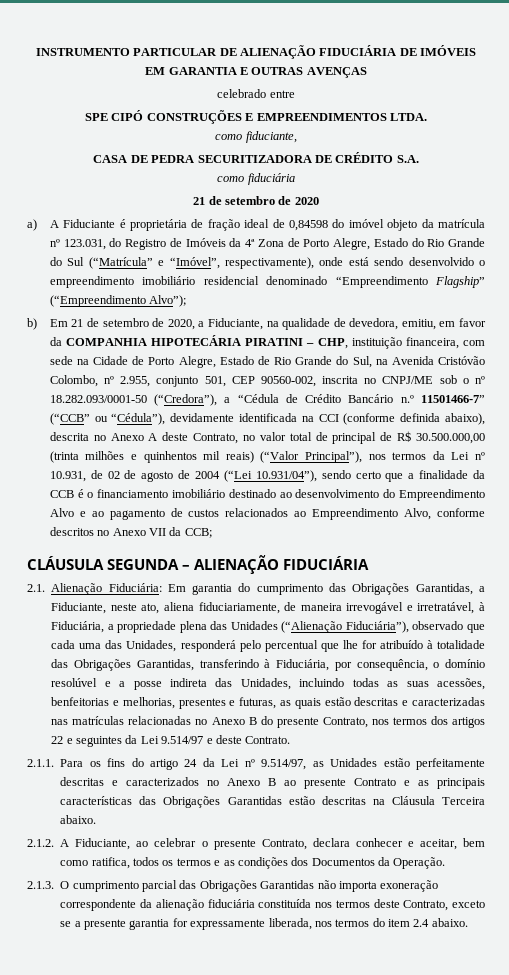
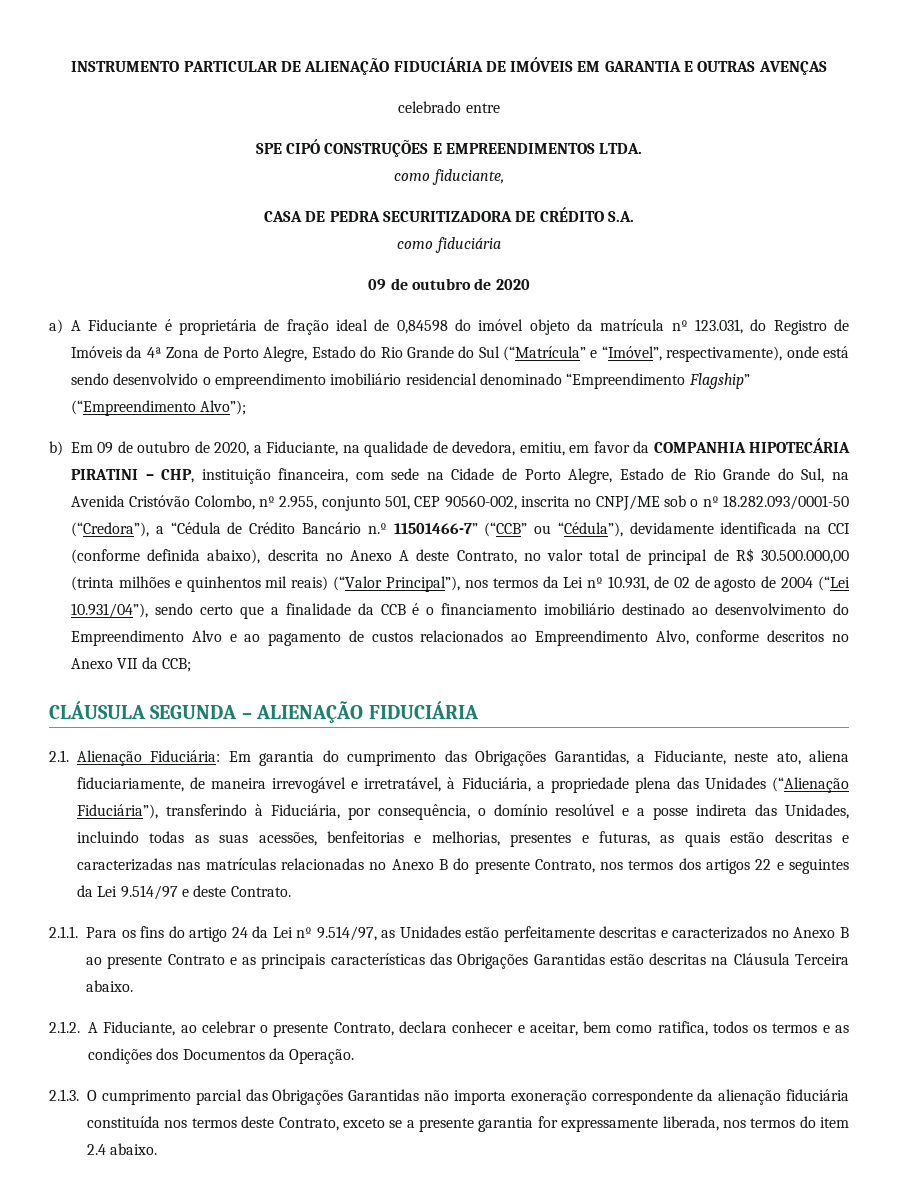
- 21 de setembro de 2020
+ 09 de outubro de 2020
- b) Em 21 de setembro de 2020, a Fiduciante, na qualidade de devedora, emitiu, em favor da COMPANHIA HIPOTECÁRIA PIRATINI – CHP, instituição financeira, com sede na Cidade de Porto Alegre, Estado de Rio Grande do Sul, na Avenida Cristóvão Colombo, nº 2.955, conjunto 501, CEP 90560-002, inscrita no CNPJ/ME sob o nº 18.282.093/0001-50 (“Credora”), a “Cédula de Crédito Bancário n.º 11501466-7” (“CCB” ou “Cédula”), devidamente identificada na CCI (conforme definida abaixo), descrita no Anexo A deste Contrato, no valor total de principal de R$ 30.500.000,00 (trinta milhões e quinhentos mil reais) (“Valor Principal”), nos termos da Lei nº 10.931, de 02 de agosto de 2004 (“Lei 10.931/04”), sendo certo que a finalidade da CCB é o financiamento imobiliário destinado ao desenvolvimento do Empreendimento Alvo e ao pagamento de custos relacionados ao Empreendimento Alvo, conforme descritos no Anexo VII da CCB;
+ b) Em 09 de outubro de 2020, a Fiduciante, na qualidade de devedora, emitiu, em favor da COMPANHIA HIPOTECÁRIA PIRATINI – CHP, instituição financeira, com sede na Cidade de Porto Alegre, Estado de Rio Grande do Sul, na Avenida Cristóvão Colombo, nº 2.955, conjunto 501, CEP 90560-002, inscrita no CNPJ/ME sob o nº 18.282.093/0001-50 (“Credora”), a “Cédula de Crédito Bancário n.º 11501466-7” (“CCB” ou “Cédula”), devidamente identificada na CCI (conforme definida abaixo), descrita no Anexo A deste Contrato, no valor total de principal de R$ 30.500.000,00 (trinta milhões e quinhentos mil reais) (“Valor Principal”), nos termos da Lei nº 10.931, de 02 de agosto de 2004 (“Lei 10.931/04”), sendo certo que a finalidade da CCB é o financiamento imobiliário destinado ao desenvolvimento do Empreendimento Alvo e ao pagamento de custos relacionados ao Empreendimento Alvo, conforme descritos no Anexo VII da CCB;
- Em garantia do cumprimento das Obrigações Garantidas, a Fiduciante, neste ato, aliena fiduciariamente, de maneira irrevogável e irretratável, à Fiduciária, a propriedade plena das Unidades (“Alienação Fiduciária”), observado que cada uma das Unidades, responderá pelo percentual que lhe for atribuído à totalidade das Obrigações Garantidas, transferindo à Fiduciária, por consequência, o domínio resolúvel e a posse indireta das Unidades, incluindo todas as suas acessões, benfeitorias e melhorias, presentes e futuras, as quais estão descritas e caracterizadas nas matrículas relacionadas no Anexo B do presente Contrato, nos termos dos artigos 22 e seguintes da Lei 9.514/97 e deste Contrato.
+ Em garantia do cumprimento das Obrigações Garantidas, a Fiduciante, neste ato, aliena fiduciariamente, de maneira irrevogável e irretratável, à Fiduciária, a propriedade plena das Unidades (“Alienação Fiduciária”), transferindo à Fiduciária, por consequência, o domínio resolúvel e a posse indireta das Unidades, incluindo todas as suas acessões, benfeitorias e melhorias, presentes e futuras, as quais estão descritas e caracterizadas nas matrículas relacionadas no Anexo B do presente Contrato, nos termos dos artigos 22 e seguintes da Lei 9.514/97 e deste Contrato.

